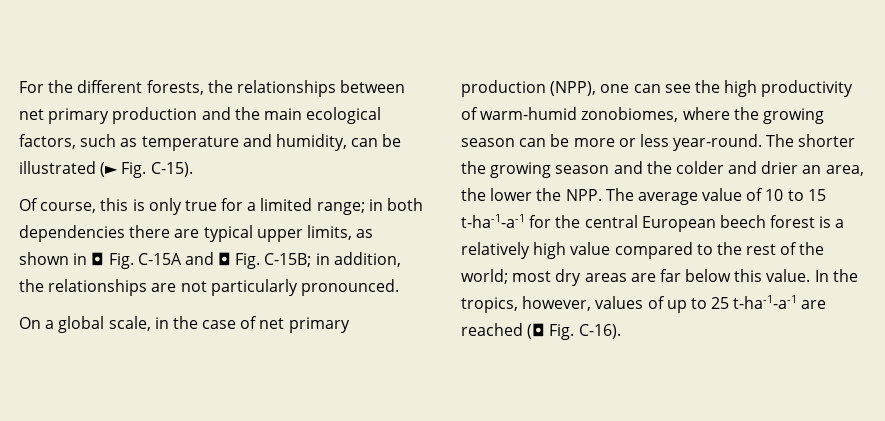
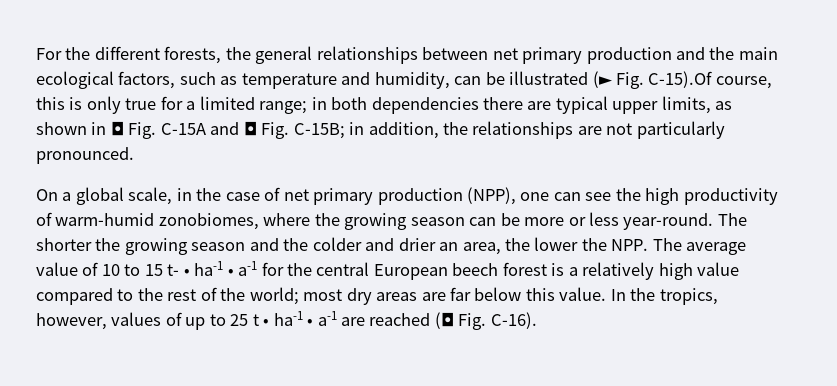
- For the different forests, the relationships between net primary production and the main ecological factors, such as temperature and humidity, can be illustrated (► Fig. C-15).
- Of course, this is only true for a limited range; in both dependencies there are typical upper limits, as shown in ◘ Fig. C-15A and ◘ Fig. C-15B; in addition, the relationships are not particularly pronounced.
+ For the different forests, the general relationships between net primary production and the main ecological factors, such as temperature and humidity, can be illustrated (► Fig. C-15).Of course, this is only true for a limited range; in both dependencies there are typical upper limits, as shown in ◘ Fig. C-15A and ◘ Fig. C-15B; in addition, the relationships are not particularly pronounced.
- The shorter the growing season and the colder and drier an area, the lower the NPP. The average value of 10 to 15 t-ha-1-a-1 for the central European beech forest is a relatively high value compared to the rest of the world; most dry areas are far below this value.
+ The shorter the growing season and the colder and drier an area, the lower the NPP. The average value of 10 to 15 t- • ha-1 • a-1 for the central European beech forest is a relatively high value compared to the rest of the world; most dry areas are far below this value.
- In the tropics, however, values of up to 25 t-ha-1-a-1 are reached (◘ Fig. C-16).
+ In the tropics, however, values of up to 25 t • ha-1 • a-1 are reached (◘ Fig. C-16).

